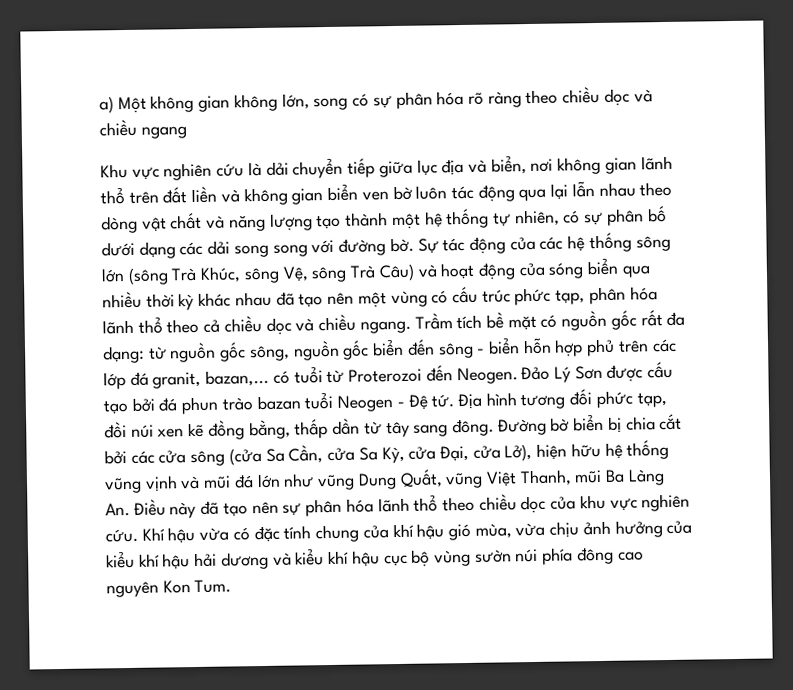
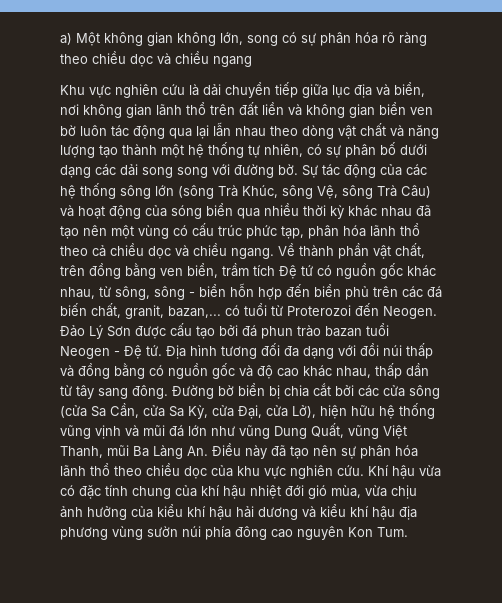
- Trầm tích bề mặt có nguồn gốc rất đa dạng: từ nguồn gốc sông, nguồn gốc biển đến sông - biển hỗn hợp phủ trên các lớp đá granit, bazan,... có tuổi từ Proterozoi đến Neogen.
+ Về thành phần vật chất, trên đồng bằng ven biển, trầm tích Đệ tứ có nguồn gốc khác nhau, từ sông, sông - biển hỗn hợp đến biển phủ trên các đá biến chất, granit, bazan,... có tuổi từ Proterozoi đến Neogen.
- Địa hình tương đối phức tạp, đồi núi xen kẽ đồng bằng, thấp dần từ tây sang đông.
+ Địa hình tương đối đa dạng với đồi núi thấp và đồng bằng có nguồn gốc và độ cao khác nhau, thấp dần từ tây sang đông.
- Khí hậu vừa có đặc tính chung của khí hậu gió mùa, vừa chịu ảnh hưởng của kiểu khí hậu hải dương và kiểu khí hậu cục bộ vùng sườn núi phía đông cao nguyên Kon Tum.
+ Khí hậu vừa có đặc tính chung của khí hậu nhiệt đới gió mùa, vừa chịu ảnh hưởng của kiểu khí hậu hải dương và kiểu khí hậu địa phương vùng sườn núi phía đông cao nguyên Kon Tum.

